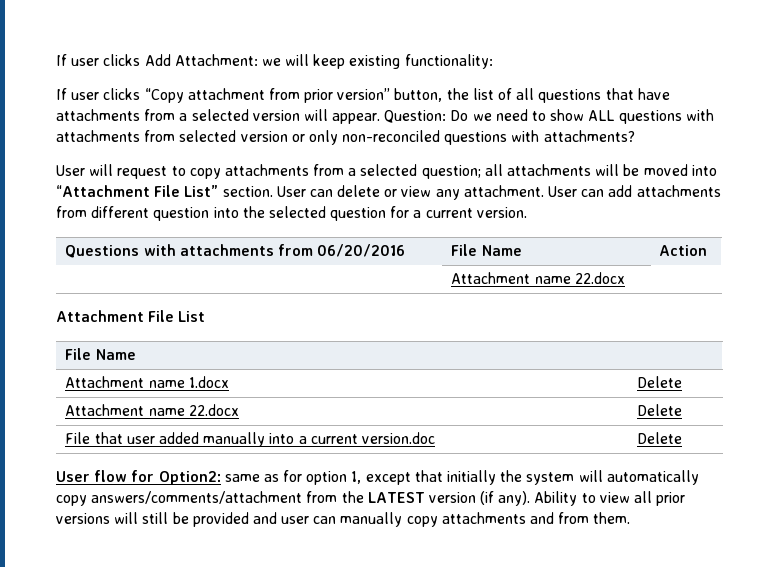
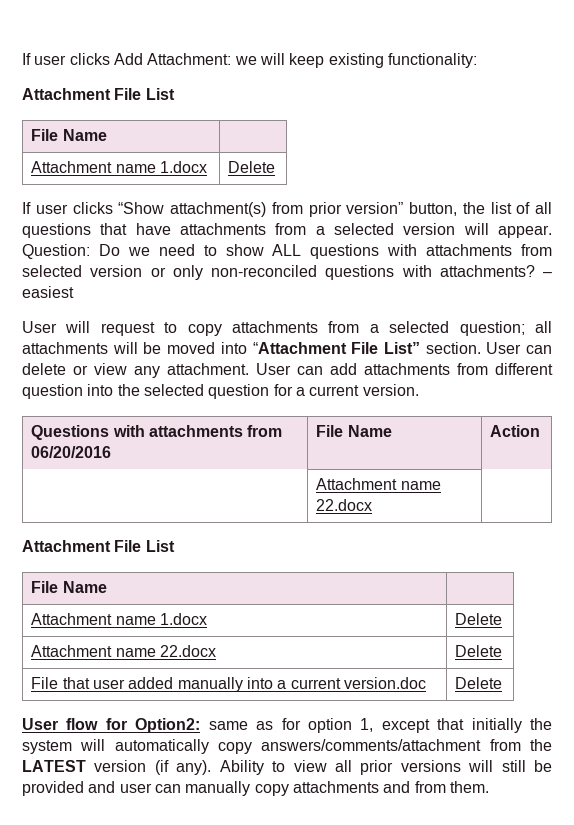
  If user clicks Add Attachment: we will keep existing functionality:
- If user clicks “Copy attachment from prior version” button, the list of all questions that have attachments from a selected version will appear.
+ Attachment File List
+ File Name |
+ Attachment name 1.docx | Delete
+ If user clicks “Show attachment(s) from prior version” button, the list of all questions that have attachments from a selected version will appear.
+ – easiest

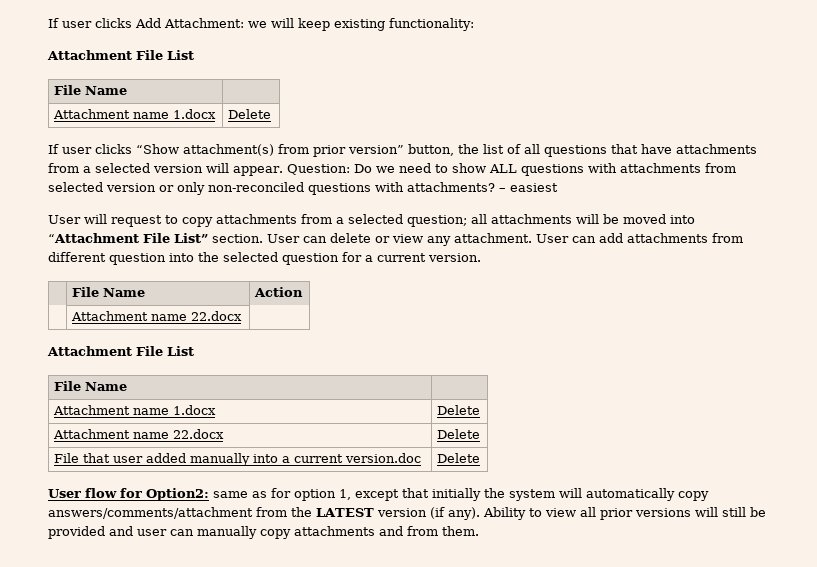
- Questions with attachments from 06/20/2016 | File Name | Action
+ | File Name | Action

